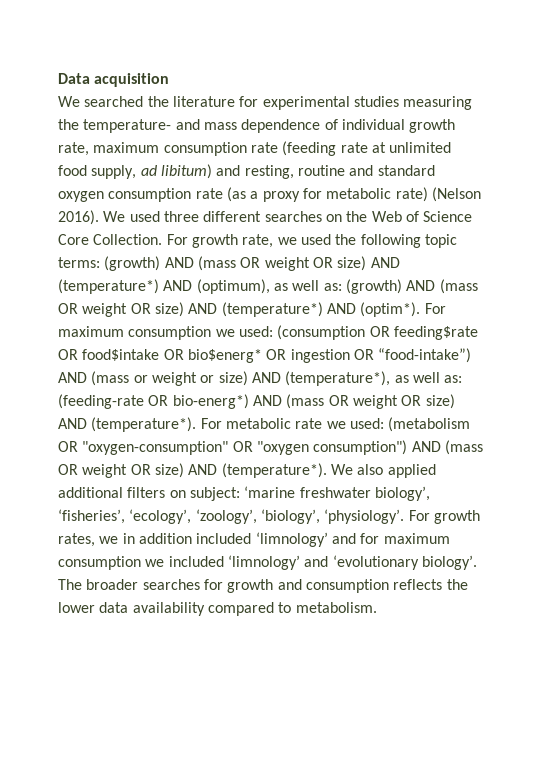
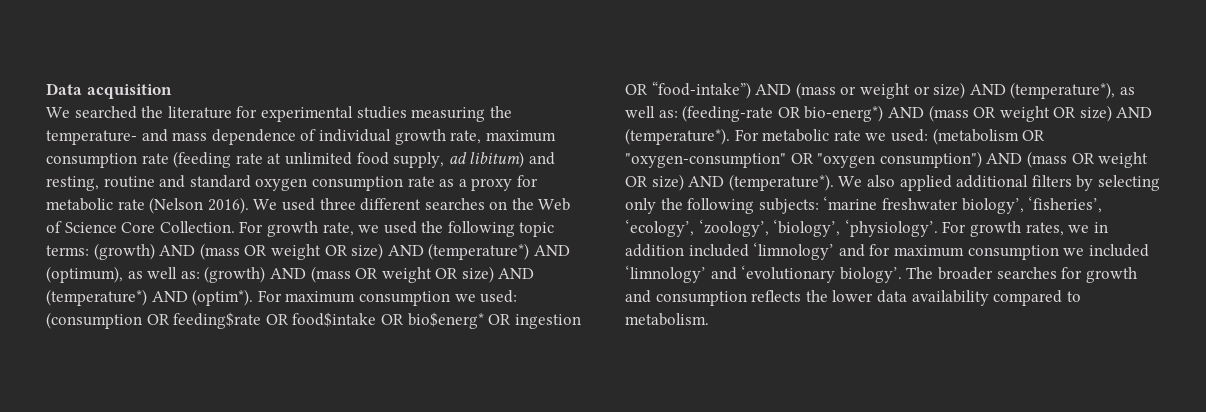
- We searched the literature for experimental studies measuring the temperature- and mass dependence of individual growth rate, maximum consumption rate (feeding rate at unlimited food supply, ad libitum) and resting, routine and standard oxygen consumption rate (as a proxy for metabolic rate) (Nelson 2016).
+ We searched the literature for experimental studies measuring the temperature- and mass dependence of individual growth rate, maximum consumption rate (feeding rate at unlimited food supply, ad libitum) and resting, routine and standard oxygen consumption rate as a proxy for metabolic rate (Nelson 2016).
- We also applied additional filters on subject: ‘marine freshwater biology’, ‘fisheries’, ‘ecology’, ‘zoology’, ‘biology’, ‘physiology’.
+ We also applied additional filters by selecting only the following subjects: ‘marine freshwater biology’, ‘fisheries’, ‘ecology’, ‘zoology’, ‘biology’, ‘physiology’.

